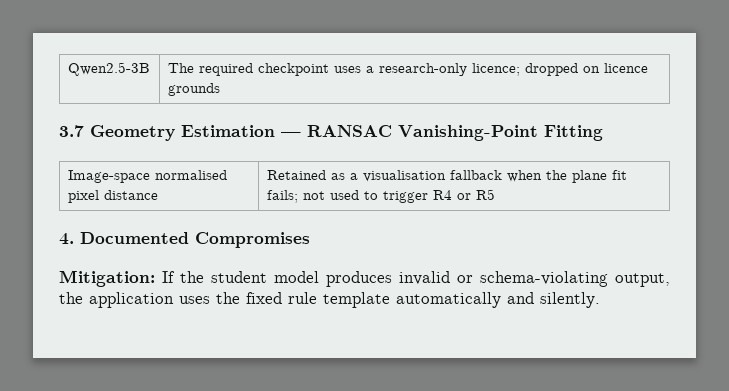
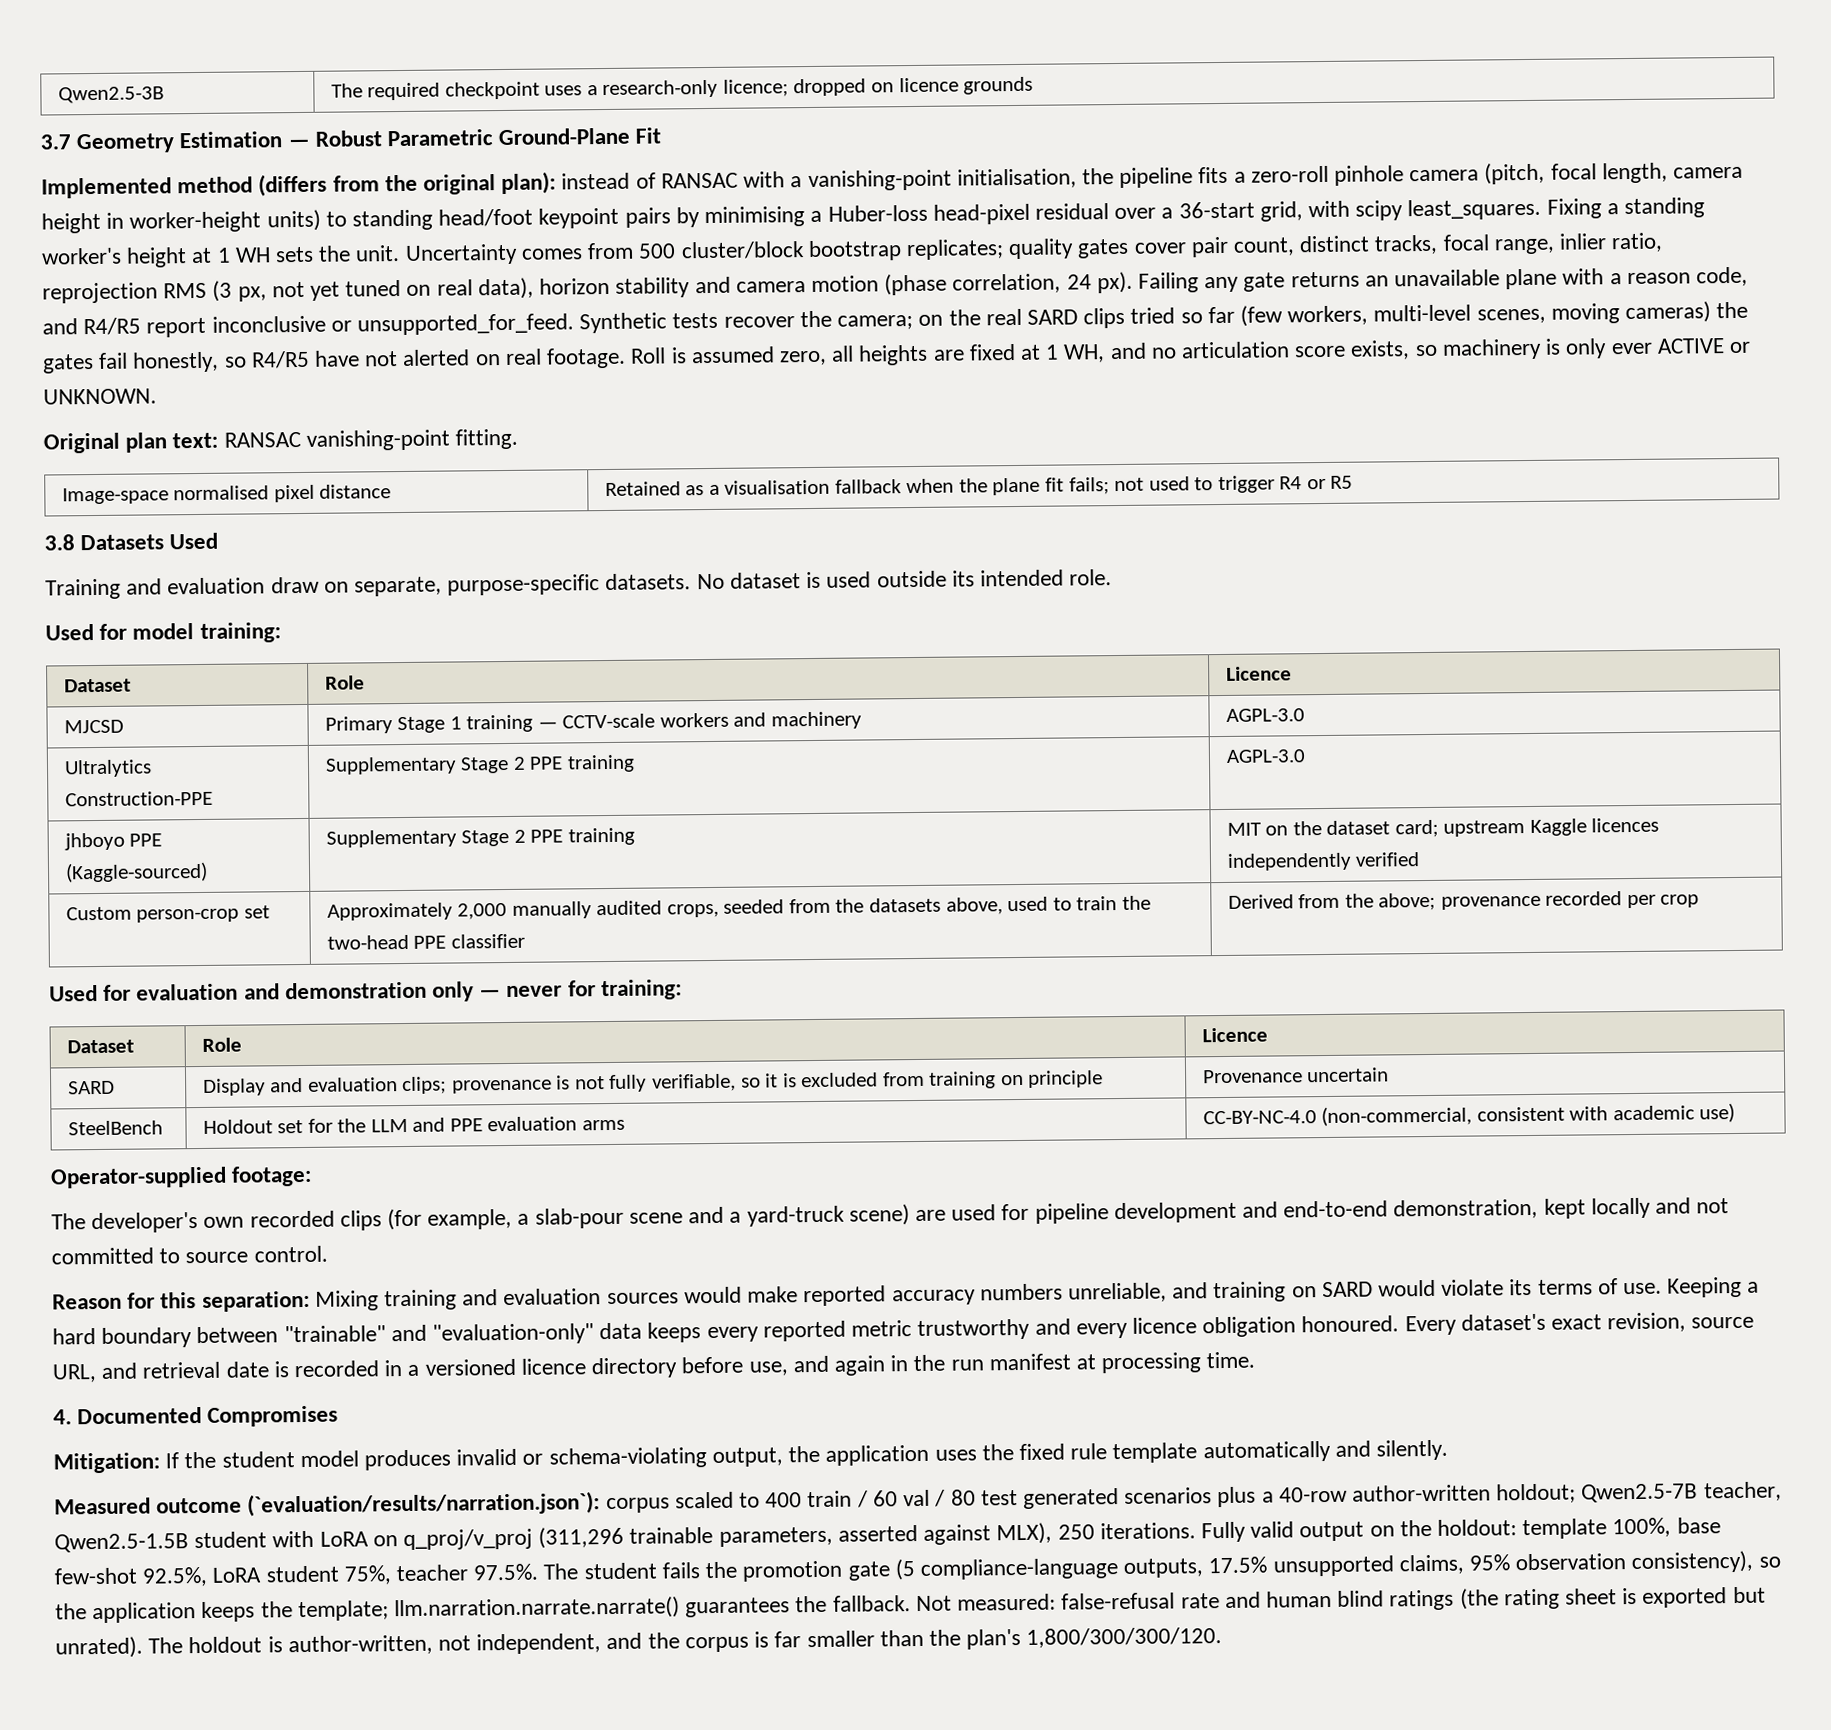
- 3.7 Geometry Estimation — RANSAC Vanishing-Point Fitting
+ 3.7 Geometry Estimation — Robust Parametric Ground-Plane Fit
+ Implemented method (differs from the original plan): instead of RANSAC with a vanishing-point initialisation, the pipeline fits a zero-roll pinhole camera (pitch, focal length, camera height in worker-height units) to standing head/foot keypoint pairs by minimising a Huber-loss head-pixel residual over a 36-start grid, with scipy least_squares. Fixing a standing worker's height at 1 WH sets the unit. Uncertainty comes from 500 cluster/block bootstrap replicates; quality gates cover pair count, distinct tracks, focal range, inlier ratio, reprojection RMS (3 px, not yet tuned on real data), horizon stability and camera motion (phase correlation, 24 px). Failing any gate returns an unavailable plane with a reason code, and R4/R5 report inconclusive or unsupported_for_feed. Synthetic tests recover the camera; on the real SARD clips tried so far (few workers, multi-level scenes, moving cameras) the gates fail honestly, so R4/R5 have not alerted on real footage. Roll is assumed zero, all heights are fixed at 1 WH, and no articulation score exists, so machinery is only ever ACTIVE or UNKNOWN.
+ Original plan text: RANSAC vanishing-point fitting.
+ 3.8 Datasets Used
+ Training and evaluation draw on separate, purpose-specific datasets. No dataset is used outside its intended role.
+ Used for model training:
+ Dataset | Role | Licence
+ MJCSD | Primary Stage 1 training — CCTV-scale workers and machinery | AGPL-3.0
+ Ultralytics Construction-PPE | Supplementary Stage 2 PPE training | AGPL-3.0
+ jhboyo PPE (Kaggle-sourced) | Supplementary Stage 2 PPE training | MIT on the dataset card; upstream Kaggle licences independently verified
+ Custom person-crop set | Approximately 2,000 manually audited crops, seeded from the datasets above, used to train the two-head PPE classifier | Derived from the above; provenance recorded per crop
+ Used for evaluation and demonstration only — never for training:
+ Dataset | Role | Licence
+ SARD | Display and evaluation clips; provenance is not fully verifiable, so it is excluded from training on principle | Provenance uncertain
+ SteelBench | Holdout set for the LLM and PPE evaluation arms | CC-BY-NC-4.0 (non-commercial, consistent with academic use)
+ Operator-supplied footage:
+ The developer's own recorded clips (for example, a slab-pour scene and a yard-truck scene) are used for pipeline development and end-to-end demonstration, kept locally and not committed to source control.
+ Reason for this separation: Mixing training and evaluation sources would make reported accuracy numbers unreliable, and training on SARD would violate its terms of use. Keeping a hard boundary between "trainable" and "evaluation-only" data keeps every reported metric trustworthy and every licence obligation honoured. Every dataset's exact revision, source URL, and retrieval date is recorded in a versioned licence directory before use, and again in the run manifest at processing time.
+ Measured outcome (`evaluation/results/narration.json`): corpus scaled to 400 train / 60 val / 80 test generated scenarios plus a 40-row author-written holdout; Qwen2.5-7B teacher, Qwen2.5-1.5B student with LoRA on q_proj/v_proj (311,296 trainable parameters, asserted against MLX), 250 iterations. Fully valid output on the holdout: template 100%, base few-shot 92.5%, LoRA student 75%, teacher 97.5%. The student fails the promotion gate (5 compliance-language outputs, 17.5% unsupported claims, 95% observation consistency), so the application keeps the template; llm.narration.narrate.narrate() guarantees the fallback. Not measured: false-refusal rate and human blind ratings (the rating sheet is exported but unrated). The holdout is author-written, not independent, and the corpus is far smaller than the plan's 1,800/300/300/120.

